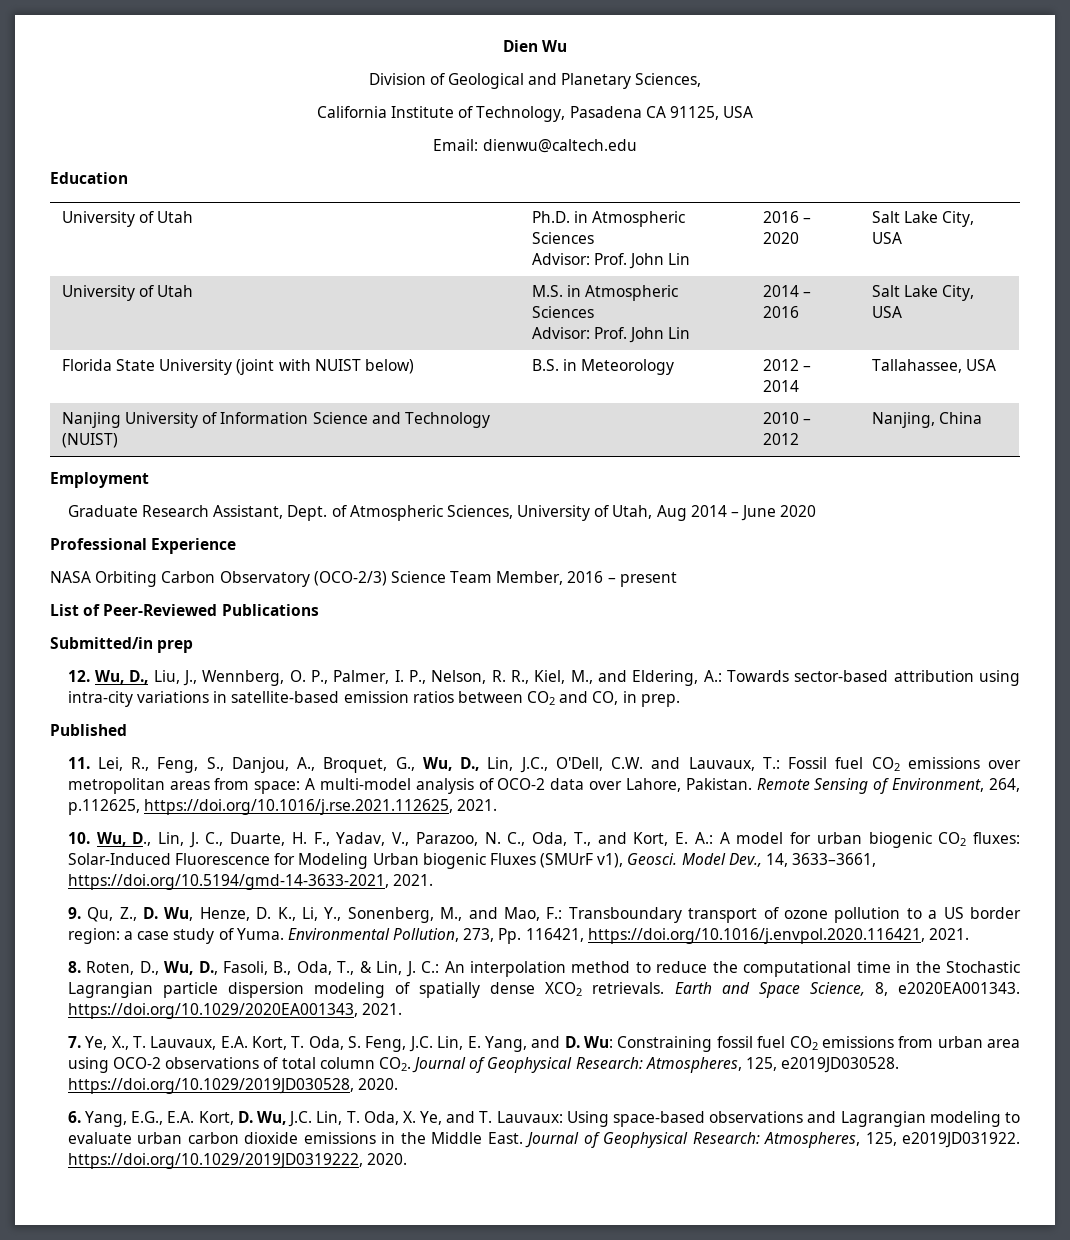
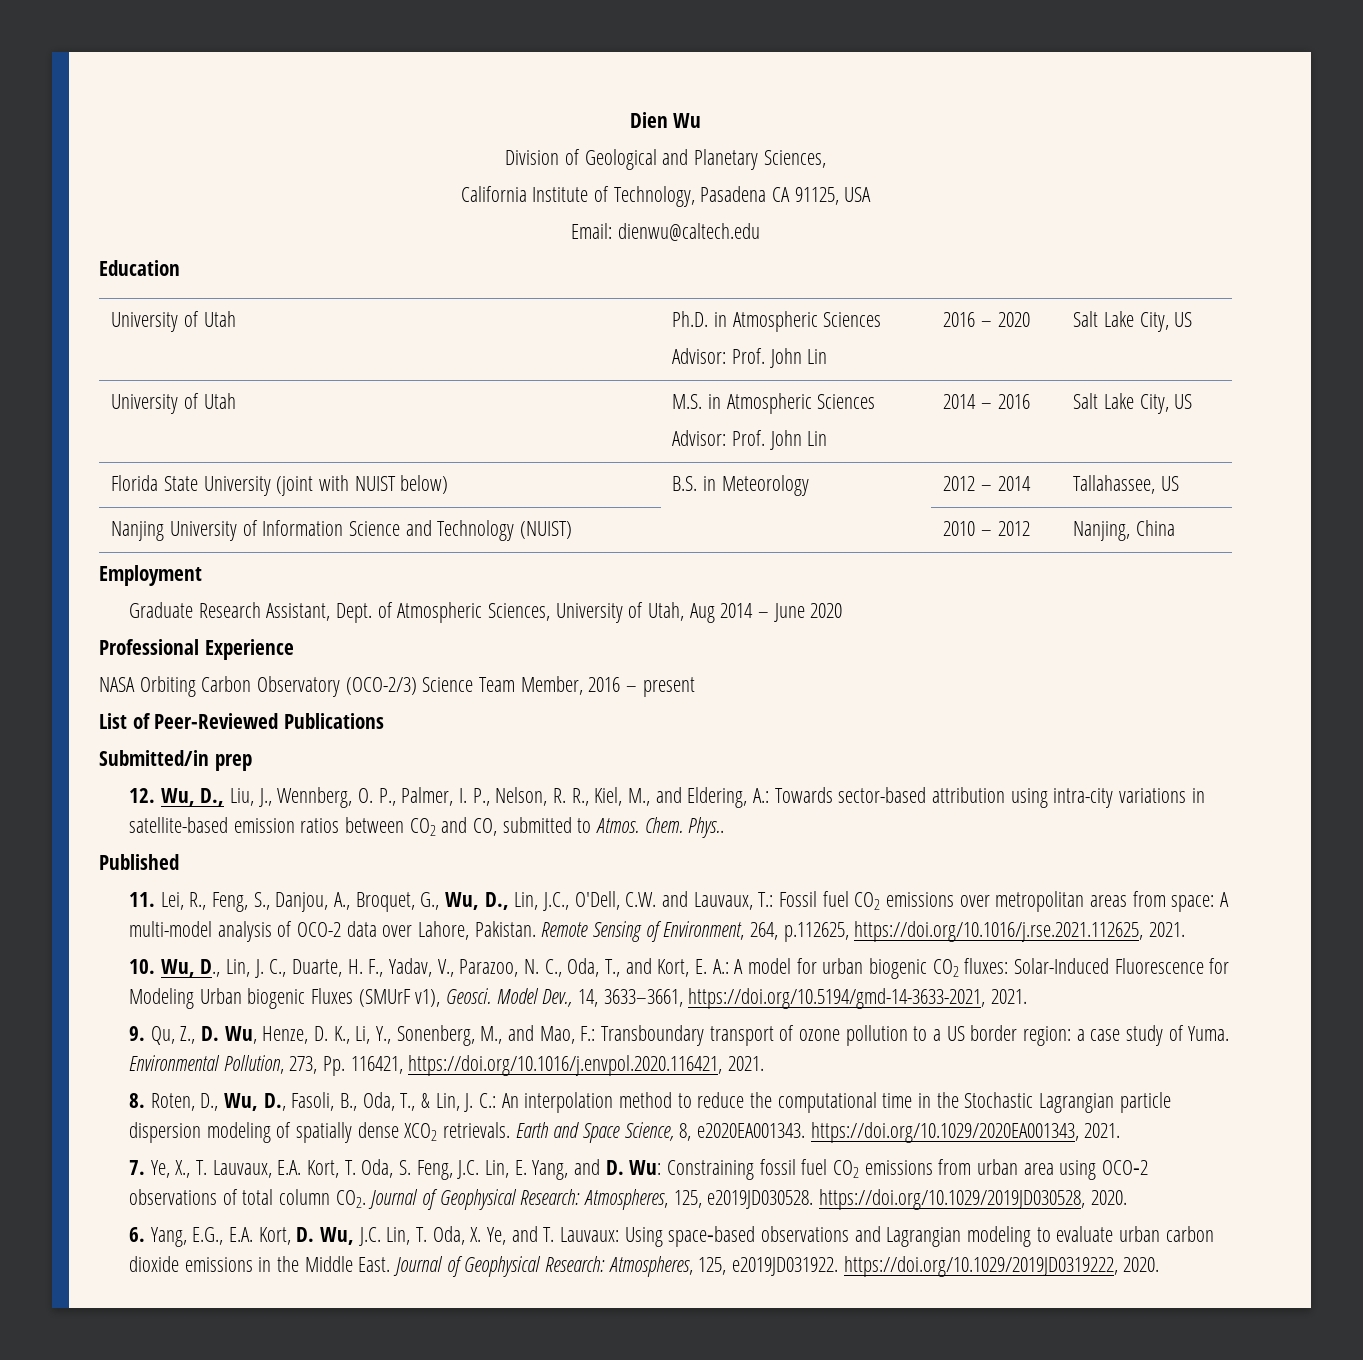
  University of Utah | Ph.D. in Atmospheric Sciences
- Advisor: Prof. John Lin | 2016 – 2020 | Salt Lake City, USA
+ Advisor: Prof. John Lin | 2016 – 2020 | Salt Lake City, US
  University of Utah | M.S. in Atmospheric Sciences
- Advisor: Prof. John Lin | 2014 – 2016 | Salt Lake City, USA
+ Advisor: Prof. John Lin | 2014 – 2016 | Salt Lake City, US
- Florida State University (joint with NUIST below) | B.S. in Meteorology | 2012 – 2014 | Tallahassee, USA
+ Florida State University (joint with NUIST below) | B.S. in Meteorology | 2012 – 2014 | Tallahassee, US
- 12. Wu, D., Liu, J., Wennberg, O. P., Palmer, I. P., Nelson, R. R., Kiel, M., and Eldering, A.: Towards sector-based attribution using intra-city variations in satellite-based emission ratios between CO2 and CO, in prep.
+ 12. Wu, D., Liu, J., Wennberg, O. P., Palmer, I. P., Nelson, R. R., Kiel, M., and Eldering, A.: Towards sector-based attribution using intra-city variations in satellite-based emission ratios between CO2 and CO, submitted to Atmos. Chem. Phys..

